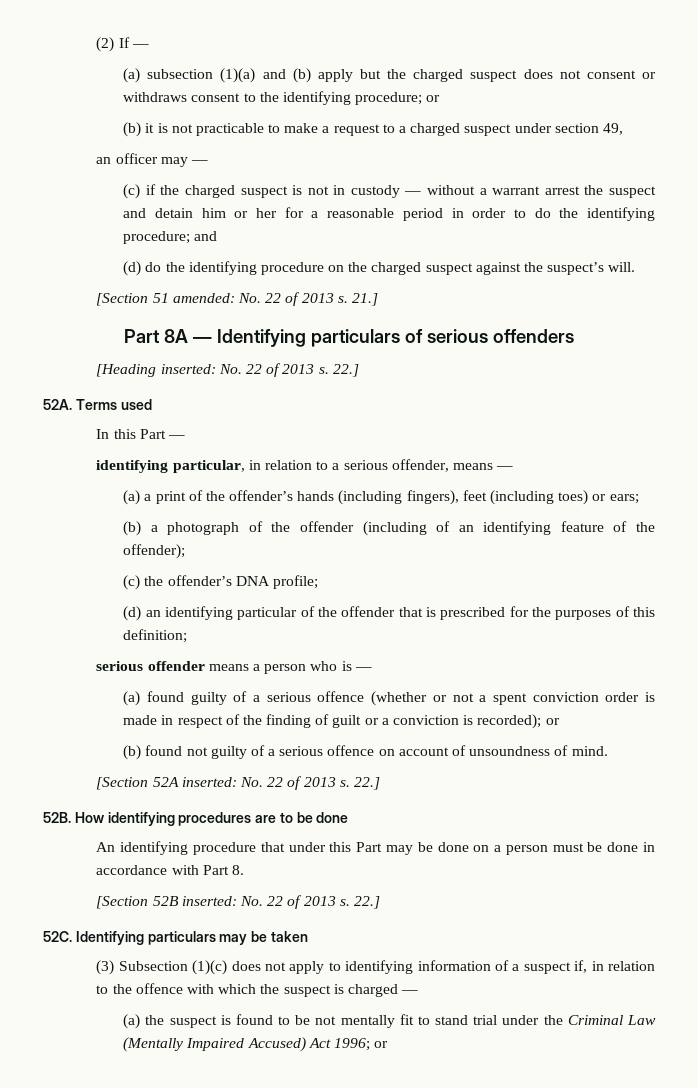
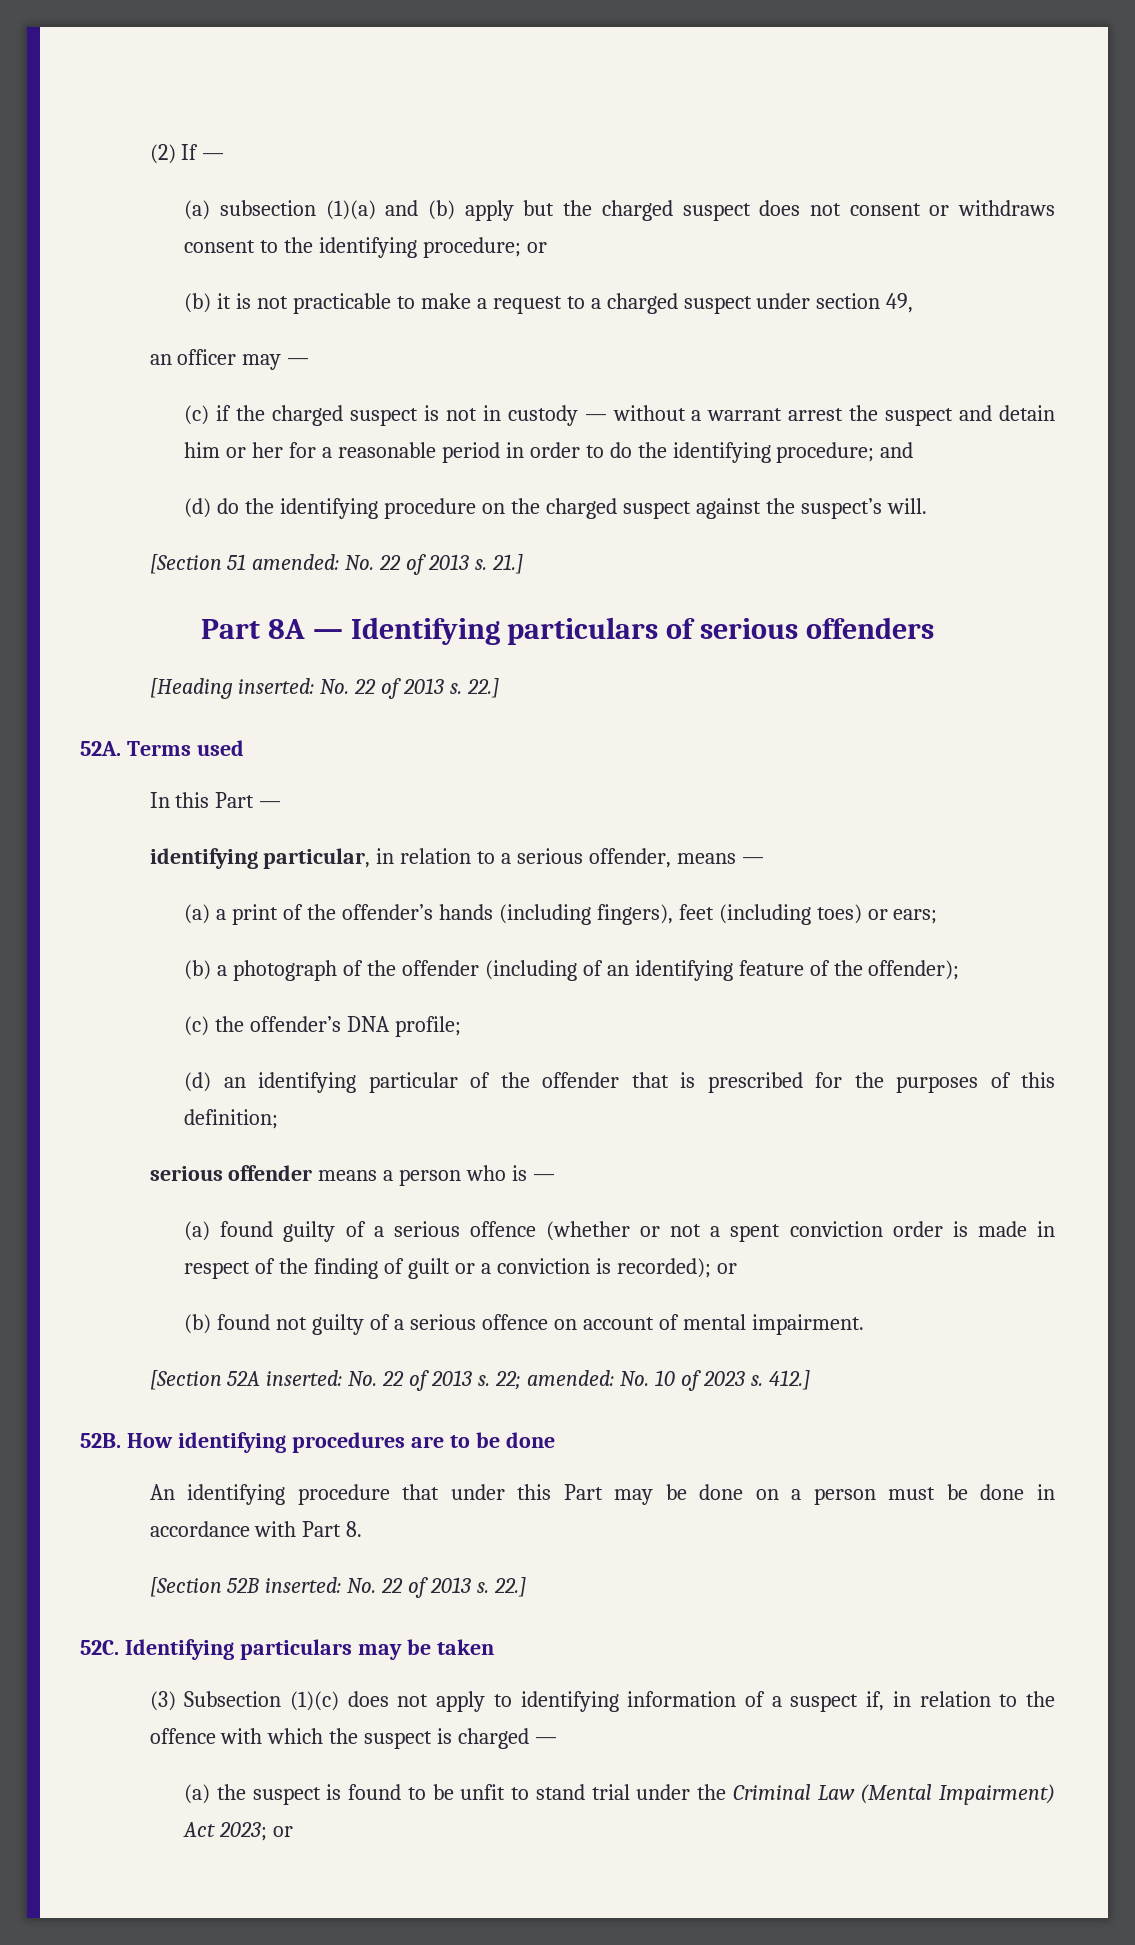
- (b) found not guilty of a serious offence on account of unsoundness of mind.
+ (b) found not guilty of a serious offence on account of mental impairment.
- [Section 52A inserted: No. 22 of 2013 s. 22.]
+ [Section 52A inserted: No. 22 of 2013 s. 22; amended: No. 10 of 2023 s. 412.]
- (a) the suspect is found to be not mentally fit to stand trial under the Criminal Law (Mentally Impaired Accused) Act 1996; or
+ (a) the suspect is found to be unfit to stand trial under the Criminal Law (Mental Impairment) Act 2023; or

